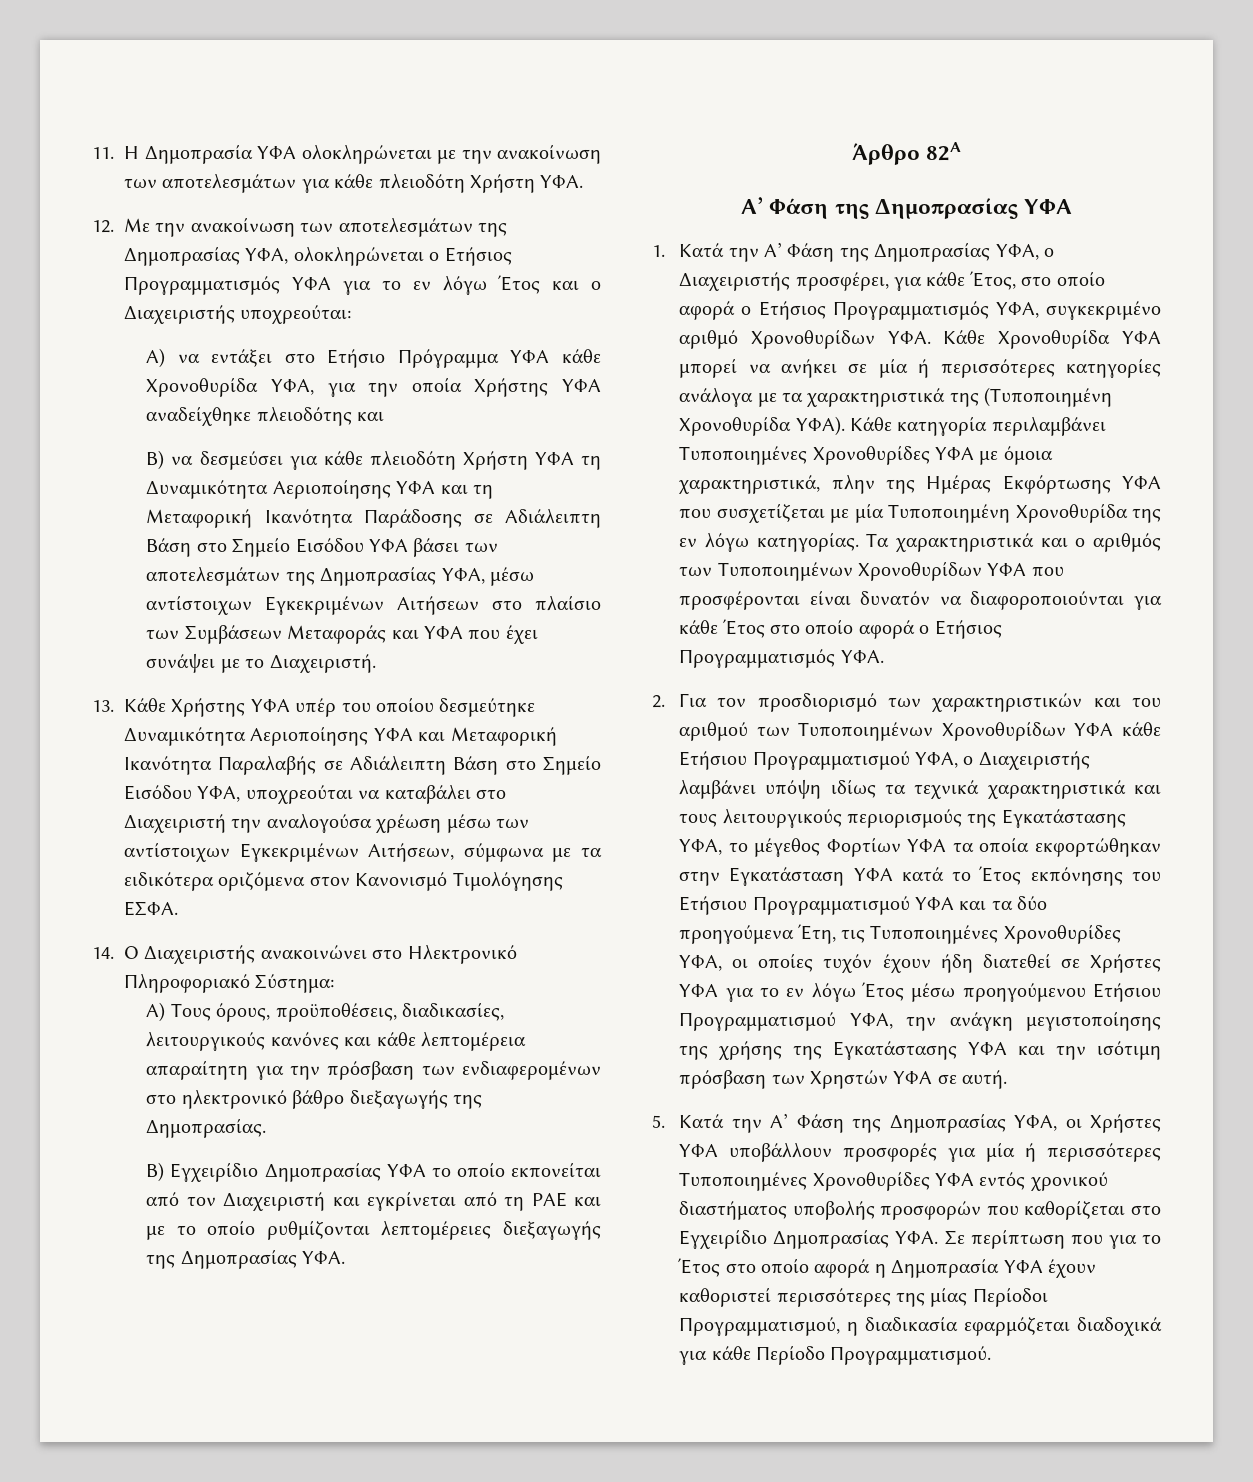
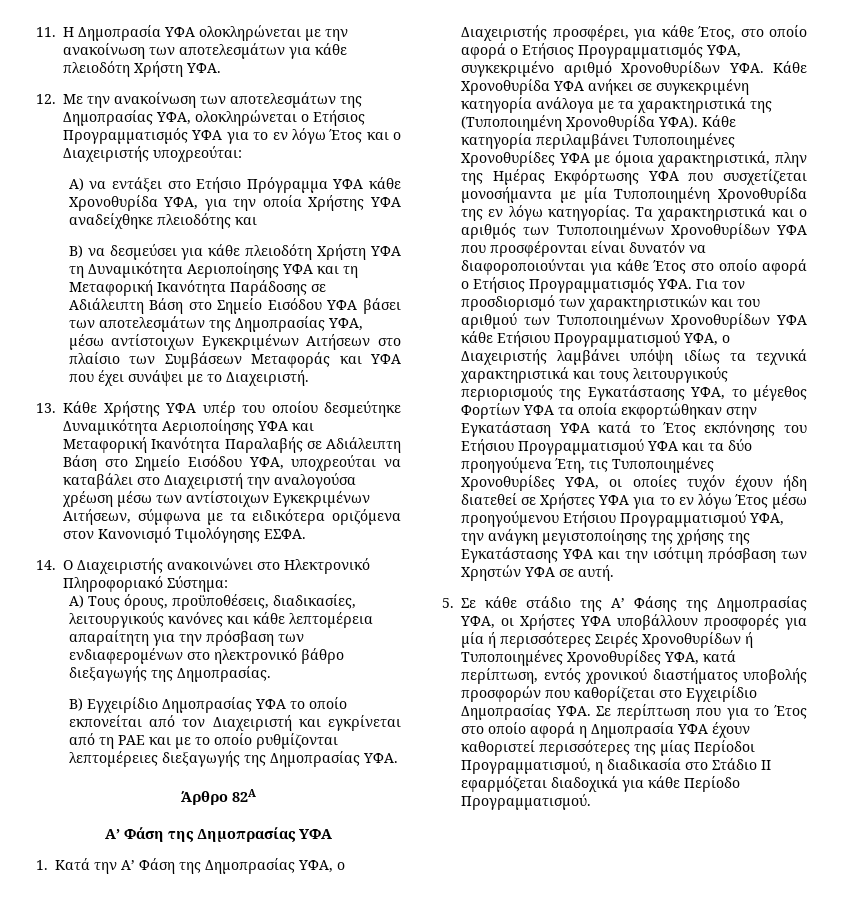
- 1. Κατά την Α’ Φάση της Δημοπρασίας ΥΦΑ, ο Διαχειριστής προσφέρει, για κάθε Έτος, στο οποίο αφορά ο Ετήσιος Προγραμματισμός ΥΦΑ, συγκεκριμένο αριθμό Χρονοθυρίδων ΥΦΑ. Κάθε Χρονοθυρίδα ΥΦΑ μπορεί να ανήκει σε μία ή περισσότερες κατηγορίες ανάλογα με τα χαρακτηριστικά της (Τυποποιημένη Χρονοθυρίδα ΥΦΑ).
+ 1. Κατά την Α’ Φάση της Δημοπρασίας ΥΦΑ, ο Διαχειριστής προσφέρει, για κάθε Έτος, στο οποίο αφορά ο Ετήσιος Προγραμματισμός ΥΦΑ, συγκεκριμένο αριθμό Χρονοθυρίδων ΥΦΑ. Κάθε Χρονοθυρίδα ΥΦΑ ανήκει σε συγκεκριμένη κατηγορία ανάλογα με τα χαρακτηριστικά της (Τυποποιημένη Χρονοθυρίδα ΥΦΑ).
- Κάθε κατηγορία περιλαμβάνει Τυποποιημένες Χρονοθυρίδες ΥΦΑ με όμοια χαρακτηριστικά, πλην της Ημέρας Εκφόρτωσης ΥΦΑ που συσχετίζεται με μία Τυποποιημένη Χρονοθυρίδα της εν λόγω κατηγορίας.
+ Κάθε κατηγορία περιλαμβάνει Τυποποιημένες Χρονοθυρίδες ΥΦΑ με όμοια χαρακτηριστικά, πλην της Ημέρας Εκφόρτωσης ΥΦΑ που συσχετίζεται μονοσήμαντα με μία Τυποποιημένη Χρονοθυρίδα της εν λόγω κατηγορίας.
- Τα χαρακτηριστικά και ο αριθμός των Τυποποιημένων Χρονοθυρίδων ΥΦΑ που προσφέρονται είναι δυνατόν να διαφοροποιούνται για κάθε Έτος στο οποίο αφορά ο Ετήσιος Προγραμματισμός ΥΦΑ.
- 2. Για τον προσδιορισμό των χαρακτηριστικών και του αριθμού των Τυποποιημένων Χρονοθυρίδων ΥΦΑ κάθε Ετήσιου Προγραμματισμού ΥΦΑ, ο Διαχειριστής λαμβάνει υπόψη ιδίως τα τεχνικά χαρακτηριστικά και τους λειτουργικούς περιορισμούς της Εγκατάστασης ΥΦΑ, το μέγεθος Φορτίων ΥΦΑ τα οποία εκφορτώθηκαν στην Εγκατάσταση ΥΦΑ κατά το Έτος εκπόνησης του Ετήσιου Προγραμματισμού ΥΦΑ και τα δύο προηγούμενα Έτη, τις Τυποποιημένες Χρονοθυρίδες ΥΦΑ, οι οποίες τυχόν έχουν ήδη διατεθεί σε Χρήστες ΥΦΑ για το εν λόγω Έτος μέσω προηγούμενου Ετήσιου Προγραμματισμού ΥΦΑ, την ανάγκη μεγιστοποίησης της χρήσης της Εγκατάστασης ΥΦΑ και την ισότιμη πρόσβαση των Χρηστών ΥΦΑ σε αυτή.
+ Τα χαρακτηριστικά και ο αριθμός των Τυποποιημένων Χρονοθυρίδων ΥΦΑ που προσφέρονται είναι δυνατόν να διαφοροποιούνται για κάθε Έτος στο οποίο αφορά ο Ετήσιος Προγραμματισμός ΥΦΑ. Για τον προσδιορισμό των χαρακτηριστικών και του αριθμού των Τυποποιημένων Χρονοθυρίδων ΥΦΑ κάθε Ετήσιου Προγραμματισμού ΥΦΑ, ο Διαχειριστής λαμβάνει υπόψη ιδίως τα τεχνικά χαρακτηριστικά και τους λειτουργικούς περιορισμούς της Εγκατάστασης ΥΦΑ, το μέγεθος Φορτίων ΥΦΑ τα οποία εκφορτώθηκαν στην Εγκατάσταση ΥΦΑ κατά το Έτος εκπόνησης του Ετήσιου Προγραμματισμού ΥΦΑ και τα δύο προηγούμενα Έτη, τις Τυποποιημένες Χρονοθυρίδες ΥΦΑ, οι οποίες τυχόν έχουν ήδη διατεθεί σε Χρήστες ΥΦΑ για το εν λόγω Έτος μέσω προηγούμενου Ετήσιου Προγραμματισμού ΥΦΑ, την ανάγκη μεγιστοποίησης της χρήσης της Εγκατάστασης ΥΦΑ και την ισότιμη πρόσβαση των Χρηστών ΥΦΑ σε αυτή.
- 5. Κατά την Α’ Φάση της Δημοπρασίας ΥΦΑ, οι Χρήστες ΥΦΑ υποβάλλουν προσφορές για μία ή περισσότερες Τυποποιημένες Χρονοθυρίδες ΥΦΑ εντός χρονικού διαστήματος υποβολής προσφορών που καθορίζεται στο Εγχειρίδιο Δημοπρασίας ΥΦΑ. Σε περίπτωση που για το Έτος στο οποίο αφορά η Δημοπρασία ΥΦΑ έχουν καθοριστεί περισσότερες της μίας Περίοδοι Προγραμματισμού, η διαδικασία εφαρμόζεται διαδοχικά για κάθε Περίοδο Προγραμματισμού.
+ 5. Σε κάθε στάδιο της Α’ Φάσης της Δημοπρασίας ΥΦΑ, οι Χρήστες ΥΦΑ υποβάλλουν προσφορές για μία ή περισσότερες Σειρές Χρονοθυρίδων ή Τυποποιημένες Χρονοθυρίδες ΥΦΑ, κατά περίπτωση, εντός χρονικού διαστήματος υποβολής προσφορών που καθορίζεται στο Εγχειρίδιο Δημοπρασίας ΥΦΑ. Σε περίπτωση που για το Έτος στο οποίο αφορά η Δημοπρασία ΥΦΑ έχουν καθοριστεί περισσότερες της μίας Περίοδοι Προγραμματισμού, η διαδικασία στο Στάδιο ΙΙ εφαρμόζεται διαδοχικά για κάθε Περίοδο Προγραμματισμού.

